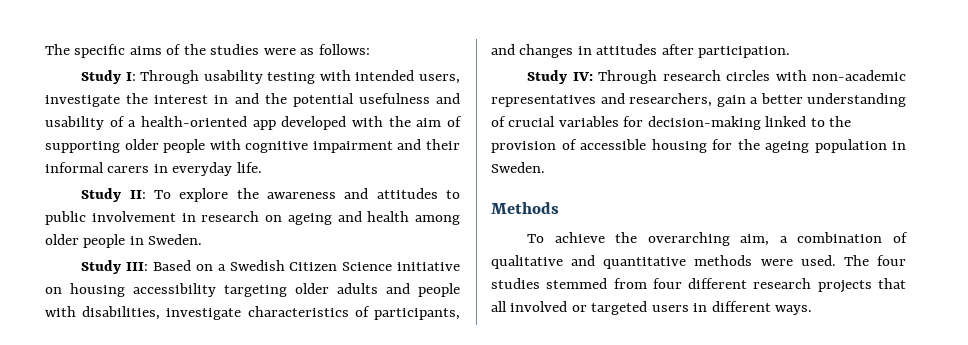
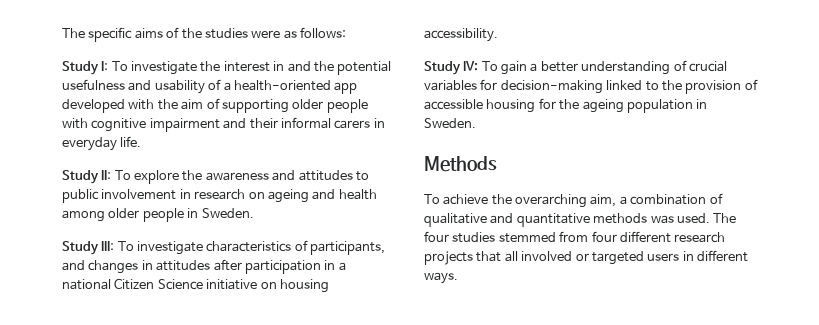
- Study I: Through usability testing with intended users, investigate the interest in and the potential usefulness and usability of a health-oriented app developed with the aim of supporting older people with cognitive impairment and their informal carers in everyday life.
+ Study I: To investigate the interest in and the potential usefulness and usability of a health-oriented app developed with the aim of supporting older people with cognitive impairment and their informal carers in everyday life.
- Study III: Based on a Swedish Citizen Science initiative on housing accessibility targeting older adults and people with disabilities, investigate characteristics of participants, and changes in attitudes after participation.
- Study IV: Through research circles with non-academic representatives and researchers, gain a better understanding of crucial variables for decision-making linked to the provision of accessible housing for the ageing population in Sweden.
+ Study III: To investigate characteristics of participants, and changes in attitudes after participation in a national Citizen Science initiative on housing accessibility.
+ Study IV: To gain a better understanding of crucial variables for decision-making linked to the provision of accessible housing for the ageing population in Sweden.
- To achieve the overarching aim, a combination of qualitative and quantitative methods were used.
+ To achieve the overarching aim, a combination of qualitative and quantitative methods was used.

